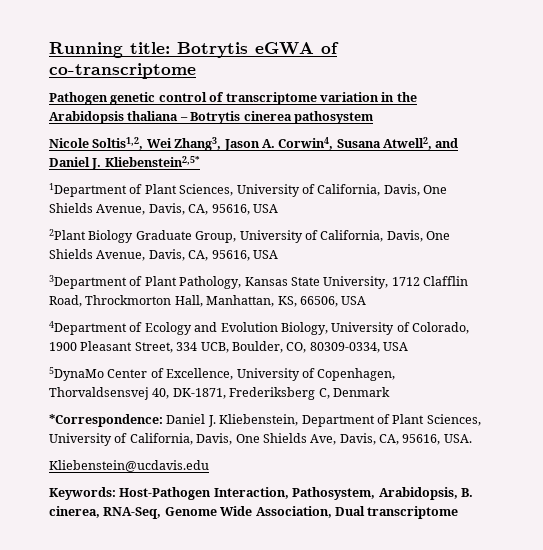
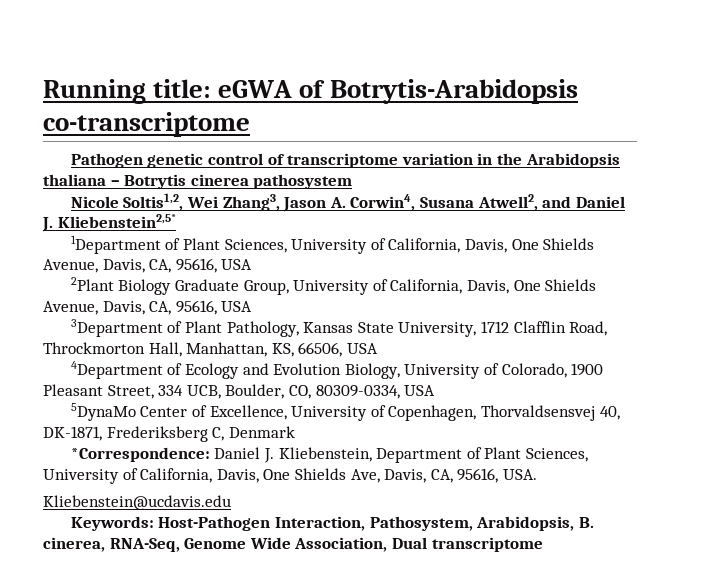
- Running title: Botrytis eGWA of co-transcriptome
+ Running title: eGWA of Botrytis-Arabidopsis co-transcriptome

